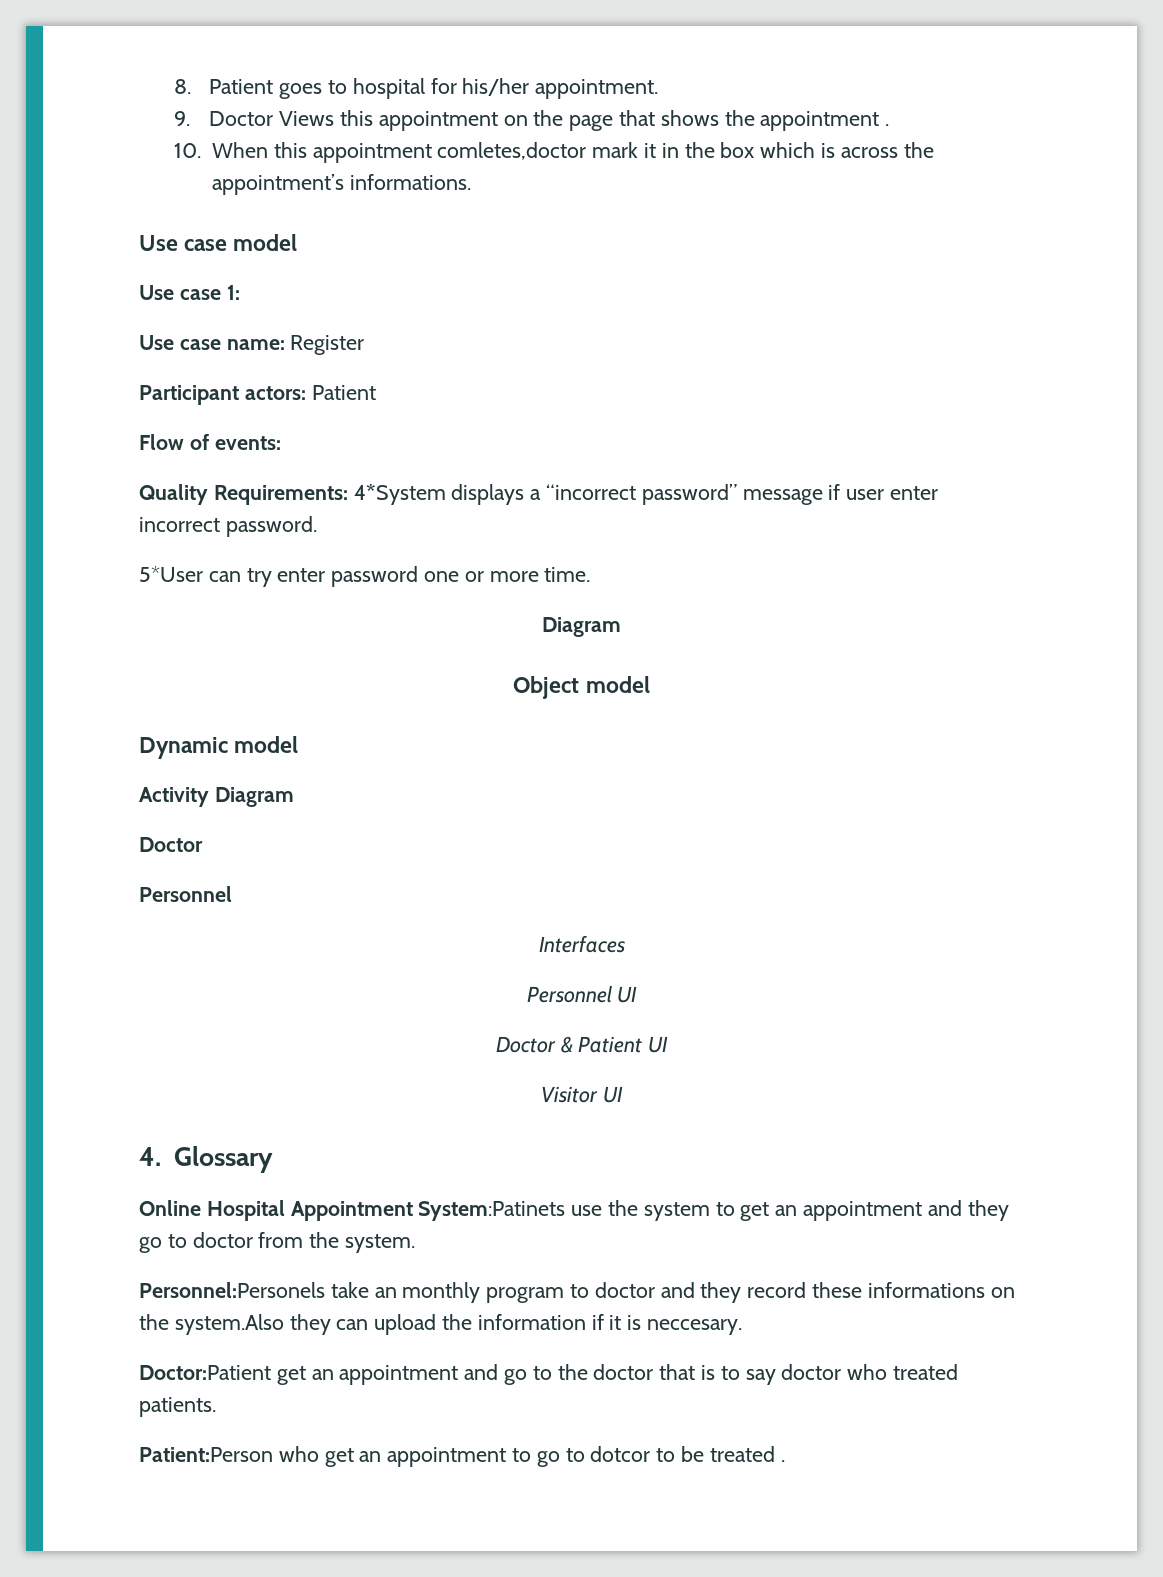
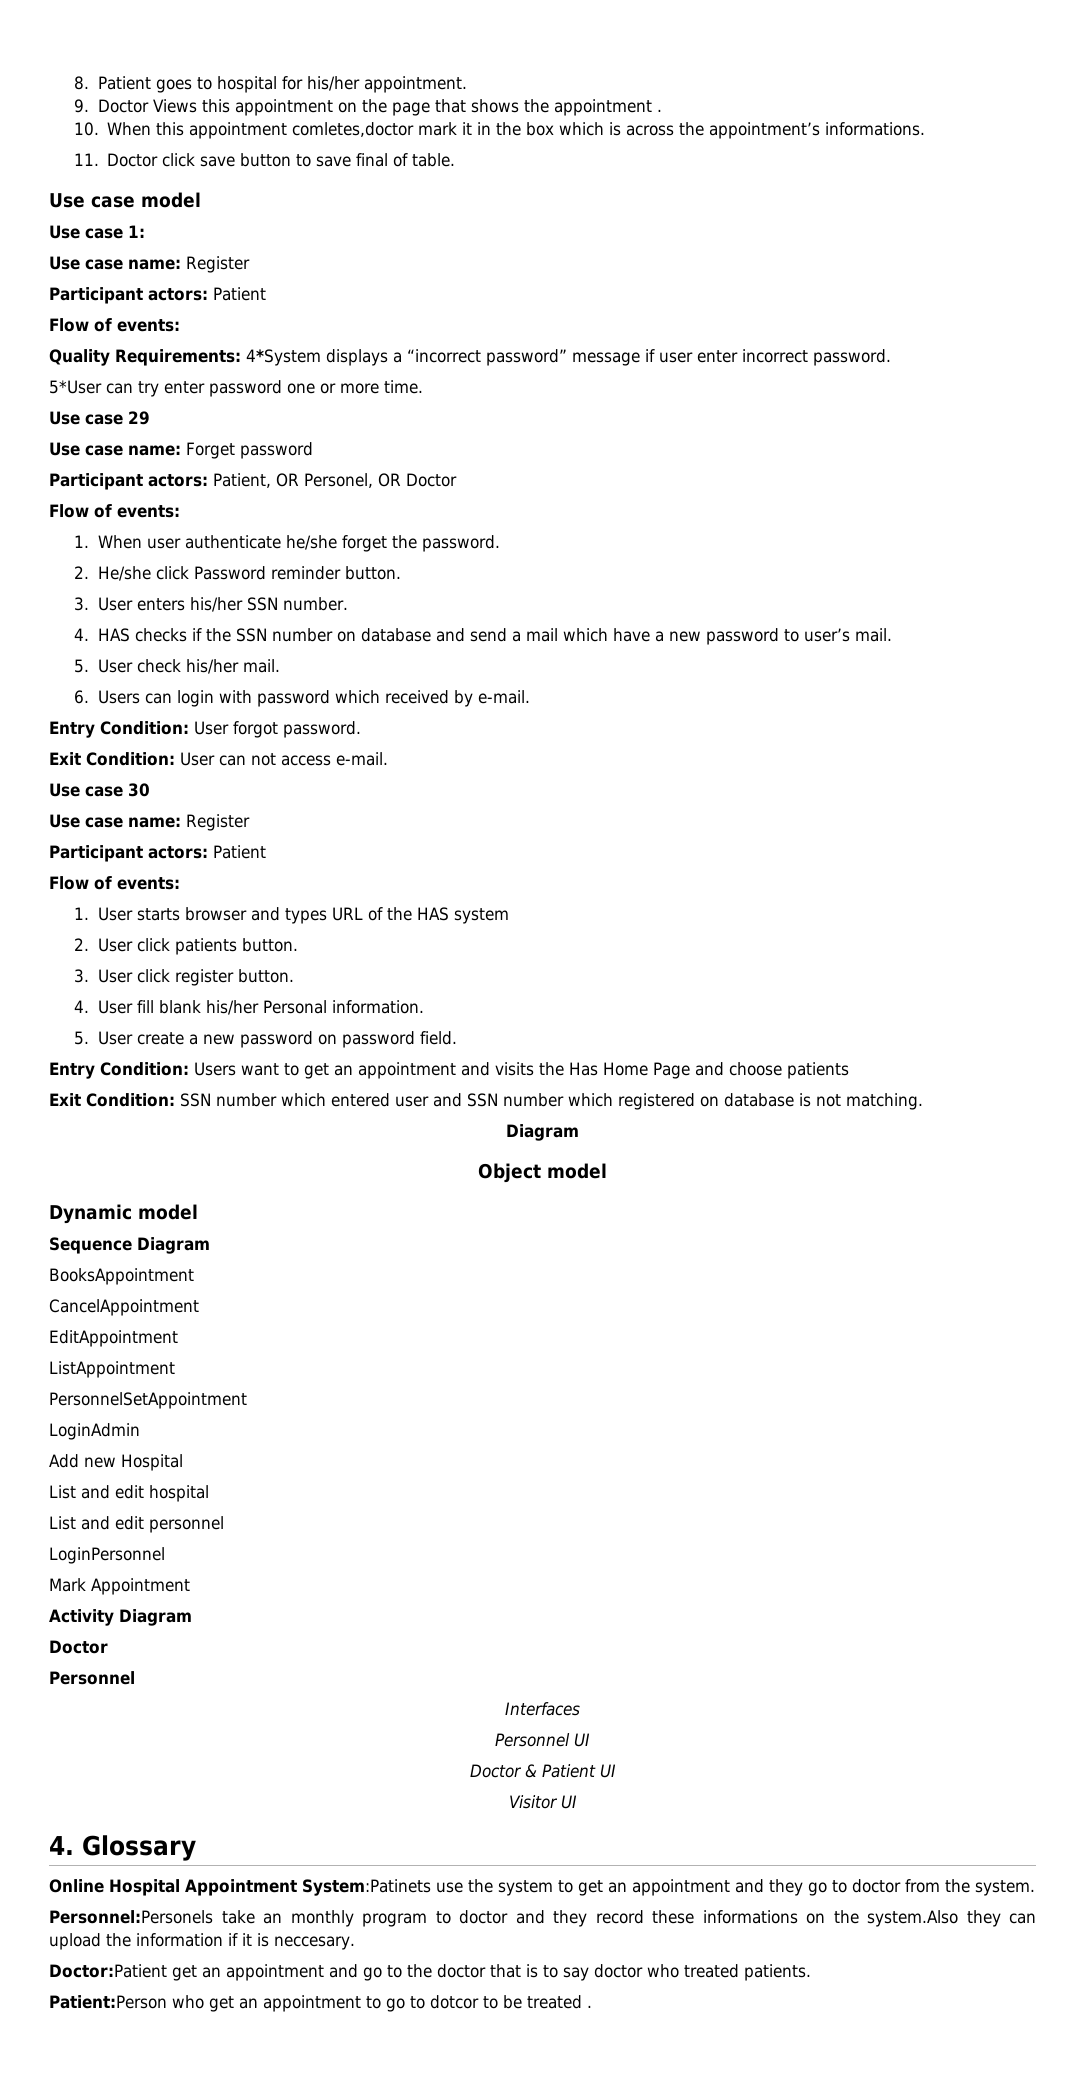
+ 11. Doctor click save button to save final of table.
+ Use case 29
+ Use case name: Forget password
+ Participant actors: Patient, OR Personel, OR Doctor
+ Flow of events:
+ 1. When user authenticate he/she forget the password.
+ 2. He/she click Password reminder button.
+ 3. User enters his/her SSN number.
+ 4. HAS checks if the SSN number on database and send a mail which have a new password to user’s mail.
+ 5. User check his/her mail.
+ 6. Users can login with password which received by e-mail.
+ Entry Condition: User forgot password.
+ Exit Condition: User can not access e-mail.
+ Use case 30
+ Use case name: Register
+ Participant actors: Patient
+ Flow of events:
+ 1. User starts browser and types URL of the HAS system
+ 2. User click patients button.
+ 3. User click register button.
+ 4. User fill blank his/her Personal information.
+ 5. User create a new password on password field.
+ Entry Condition: Users want to get an appointment and visits the Has Home Page and choose patients
+ Exit Condition: SSN number which entered user and SSN number which registered on database is not matching.
+ Sequence Diagram
+ BooksAppointment
+ CancelAppointment
+ EditAppointment
+ ListAppointment
+ PersonnelSetAppointment
+ LoginAdmin
+ Add new Hospital
+ List and edit hospital
+ List and edit personnel
+ LoginPersonnel
+ Mark Appointment

